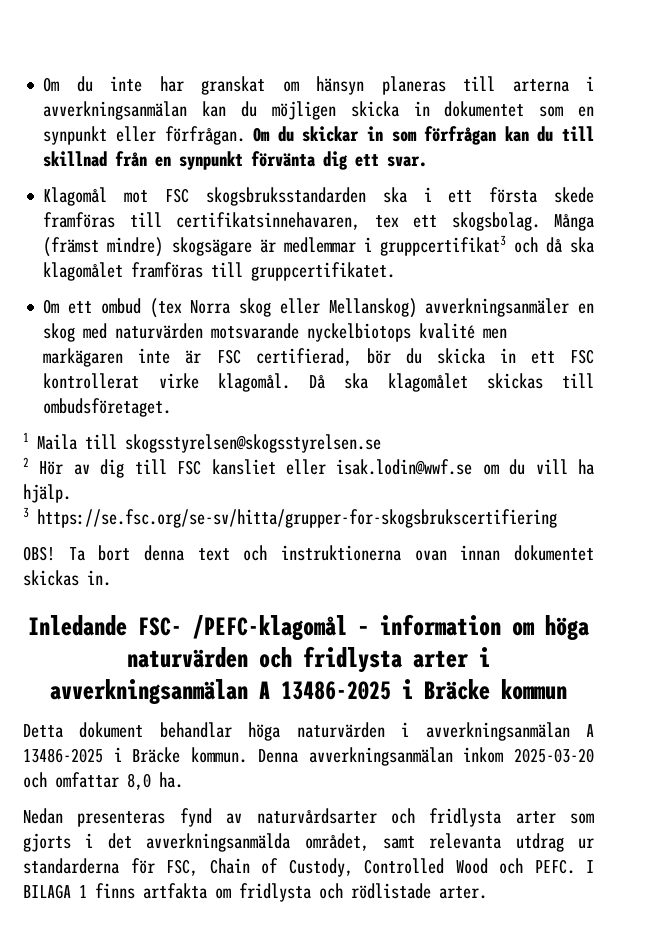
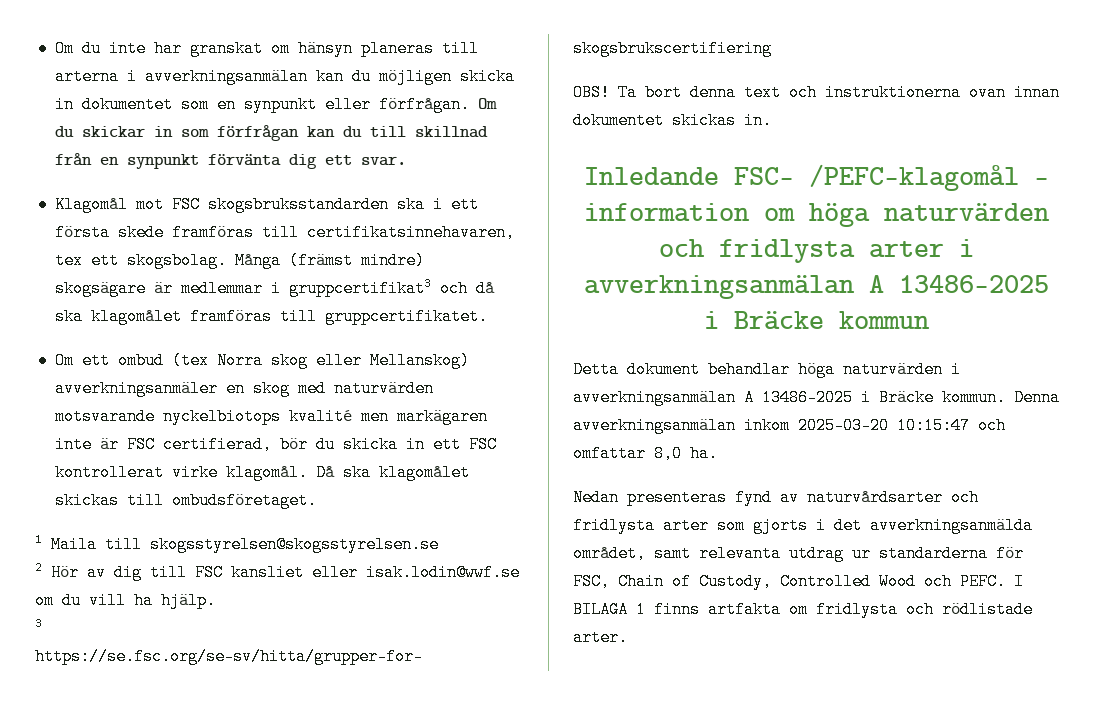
- Denna avverkningsanmälan inkom 2025-03-20 och omfattar 8,0 ha.
+ Denna avverkningsanmälan inkom 2025-03-20 10:15:47 och omfattar 8,0 ha.

